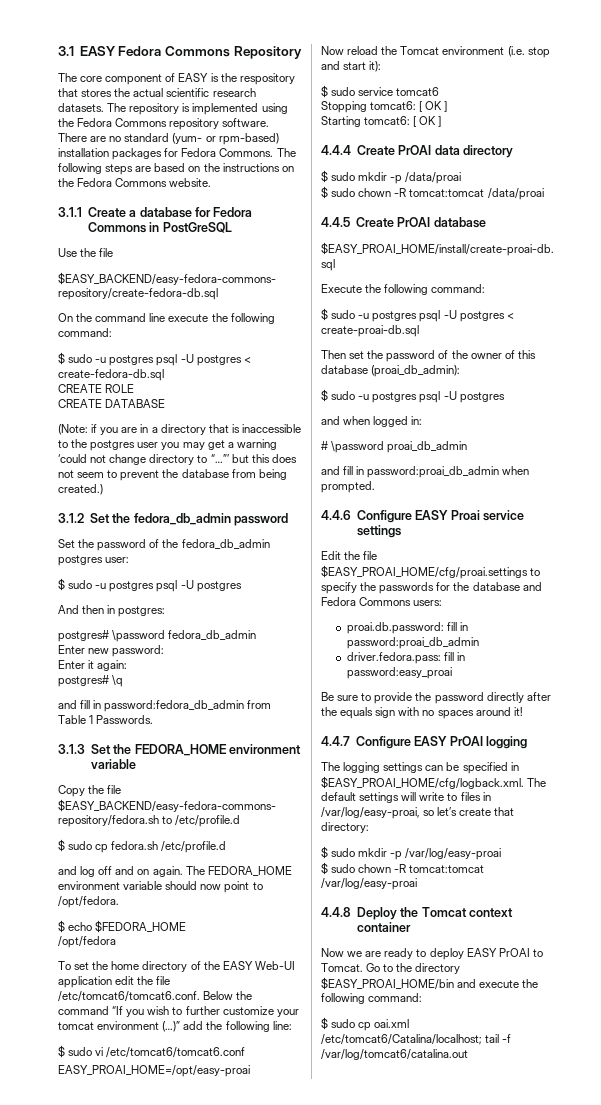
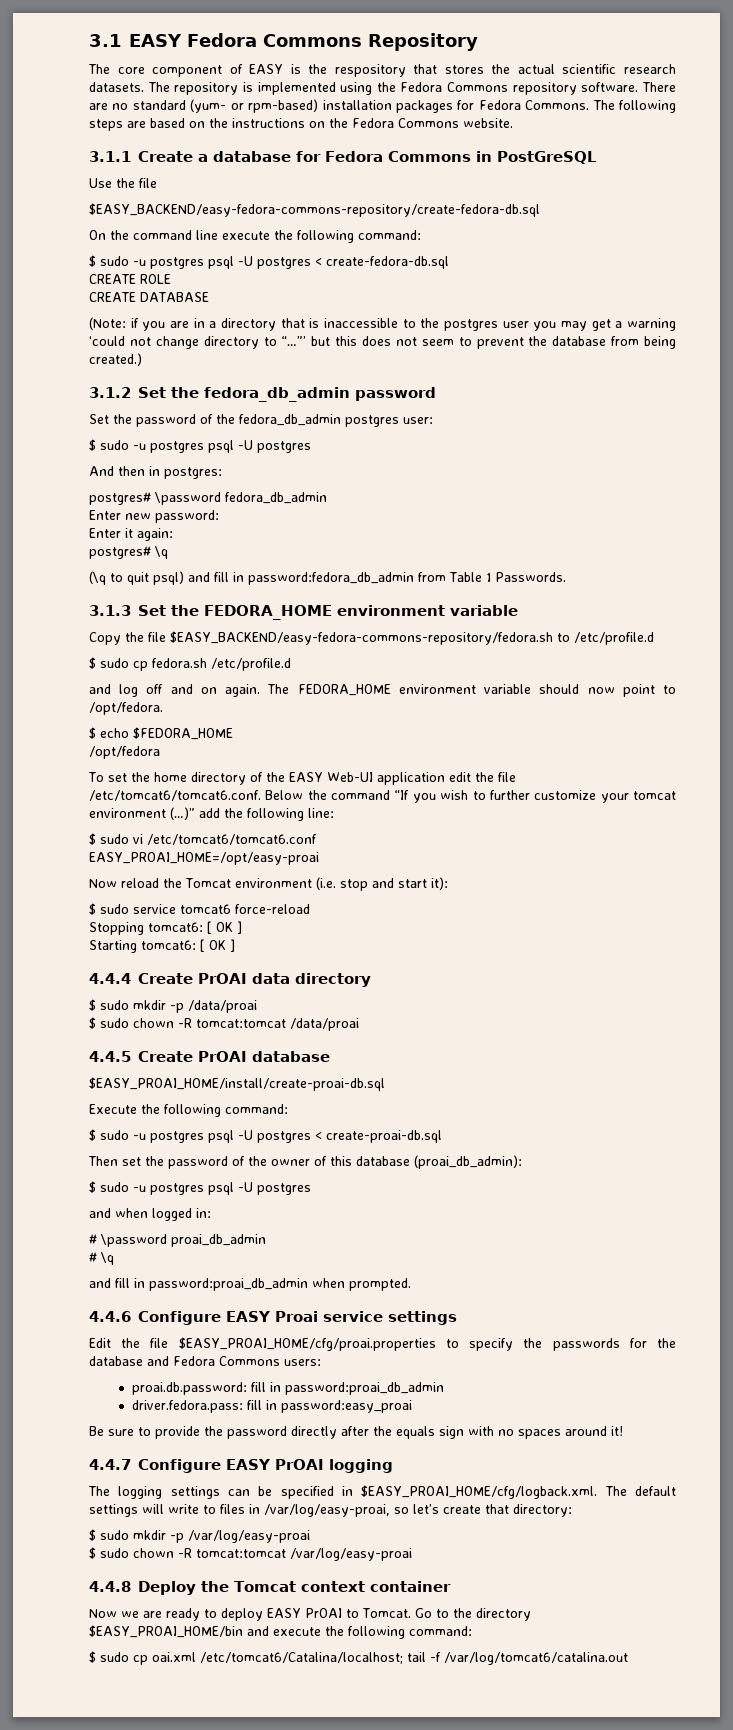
- and fill in password:fedora_db_admin from Table 1 Passwords.
+ (\q to quit psql) and fill in password:fedora_db_admin from Table 1 Passwords.
- $ sudo service tomcat6
+ $ sudo service tomcat6 force-reload
+ # \q
- Edit the file $EASY_PROAI_HOME/cfg/proai.settings to specify the passwords for the database and Fedora Commons users:
+ Edit the file $EASY_PROAI_HOME/cfg/proai.properties to specify the passwords for the database and Fedora Commons users:

